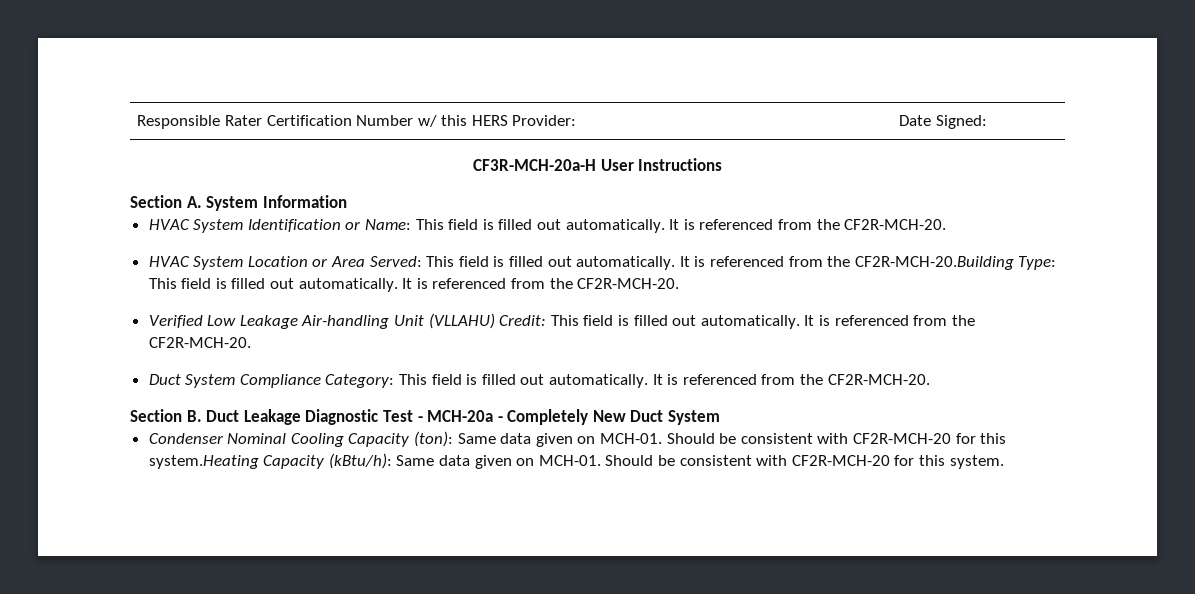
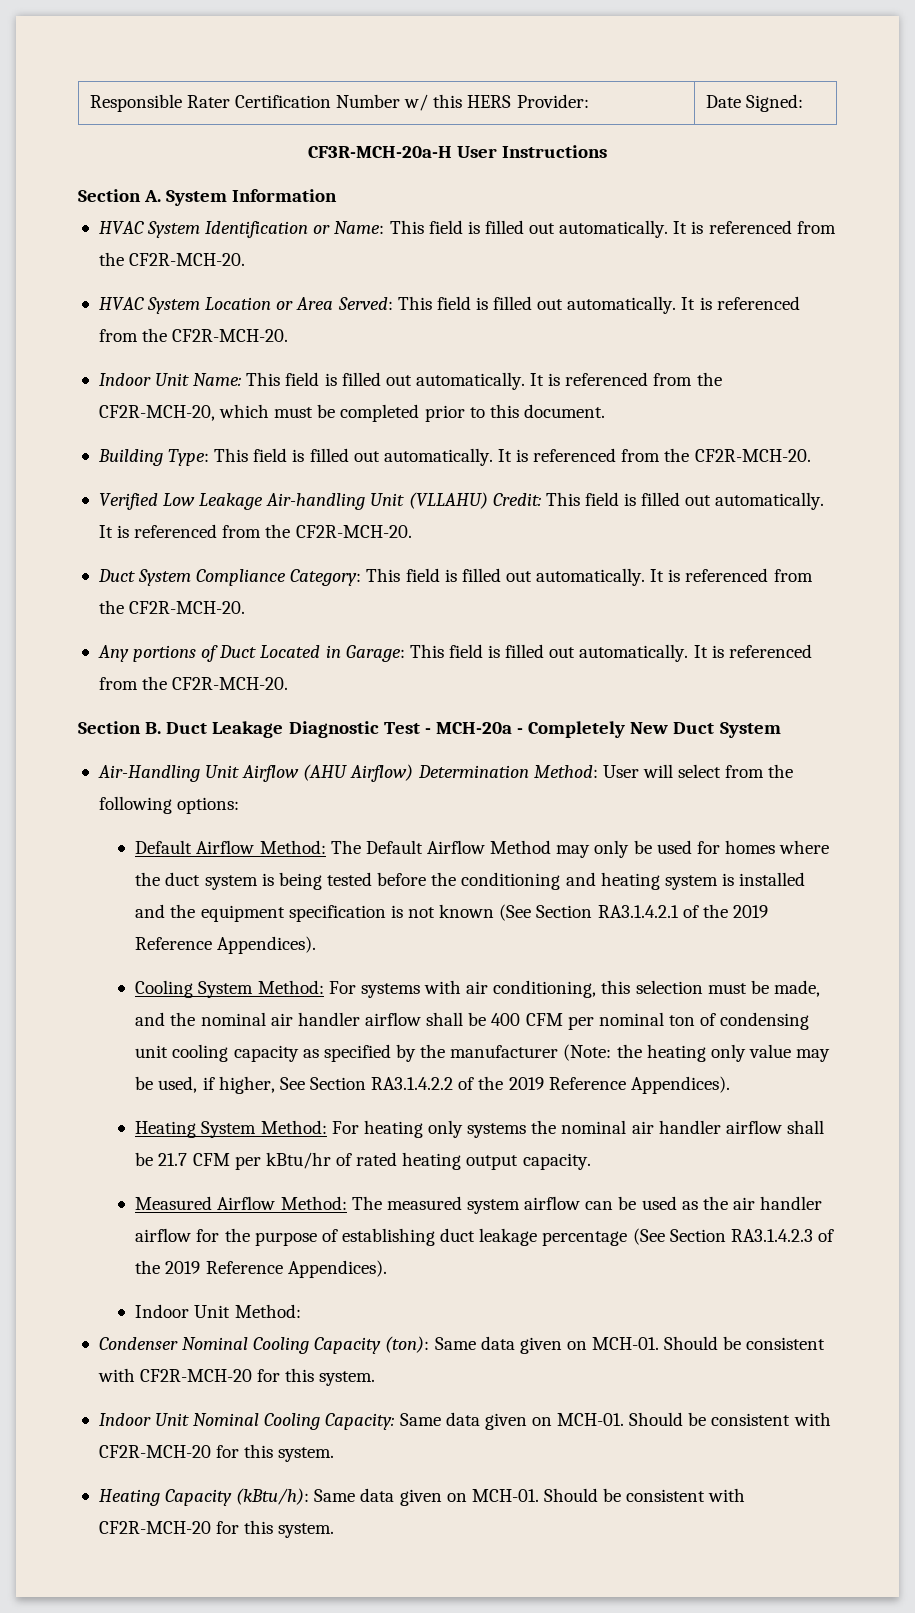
- HVAC System Location or Area Served: This field is filled out automatically. It is referenced from the CF2R-MCH-20.Building Type: This field is filled out automatically.
+ HVAC System Location or Area Served: This field is filled out automatically. It is referenced from the CF2R-MCH-20.
+ Indoor Unit Name: This field is filled out automatically. It is referenced from the CF2R-MCH-20, which must be completed prior to this document.
+ Building Type: This field is filled out automatically.
+ Any portions of Duct Located in Garage: This field is filled out automatically. It is referenced from the CF2R-MCH-20.
+ Air-Handling Unit Airflow (AHU Airflow) Determination Method: User will select from the following options:
+ Default Airflow Method: The Default Airflow Method may only be used for homes where the duct system is being tested before the conditioning and heating system is installed and the equipment specification is not known (See Section RA3.1.4.2.1 of the 2019 Reference Appendices).
+ Cooling System Method: For systems with air conditioning, this selection must be made, and the nominal air handler airflow shall be 400 CFM per nominal ton of condensing unit cooling capacity as specified by the manufacturer (Note: the heating only value may be used, if higher, See Section RA3.1.4.2.2 of the 2019 Reference Appendices).
+ Heating System Method: For heating only systems the nominal air handler airflow shall be 21.7 CFM per kBtu/hr of rated heating output capacity.
+ Measured Airflow Method: The measured system airflow can be used as the air handler airflow for the purpose of establishing duct leakage percentage (See Section RA3.1.4.2.3 of the 2019 Reference Appendices).
+ Indoor Unit Method:
- Condenser Nominal Cooling Capacity (ton): Same data given on MCH-01. Should be consistent with CF2R-MCH-20 for this system.Heating Capacity (kBtu/h): Same data given on MCH-01.
+ Condenser Nominal Cooling Capacity (ton): Same data given on MCH-01. Should be consistent with CF2R-MCH-20 for this system.
+ Indoor Unit Nominal Cooling Capacity: Same data given on MCH-01. Should be consistent with CF2R-MCH-20 for this system.
+ Heating Capacity (kBtu/h): Same data given on MCH-01.

